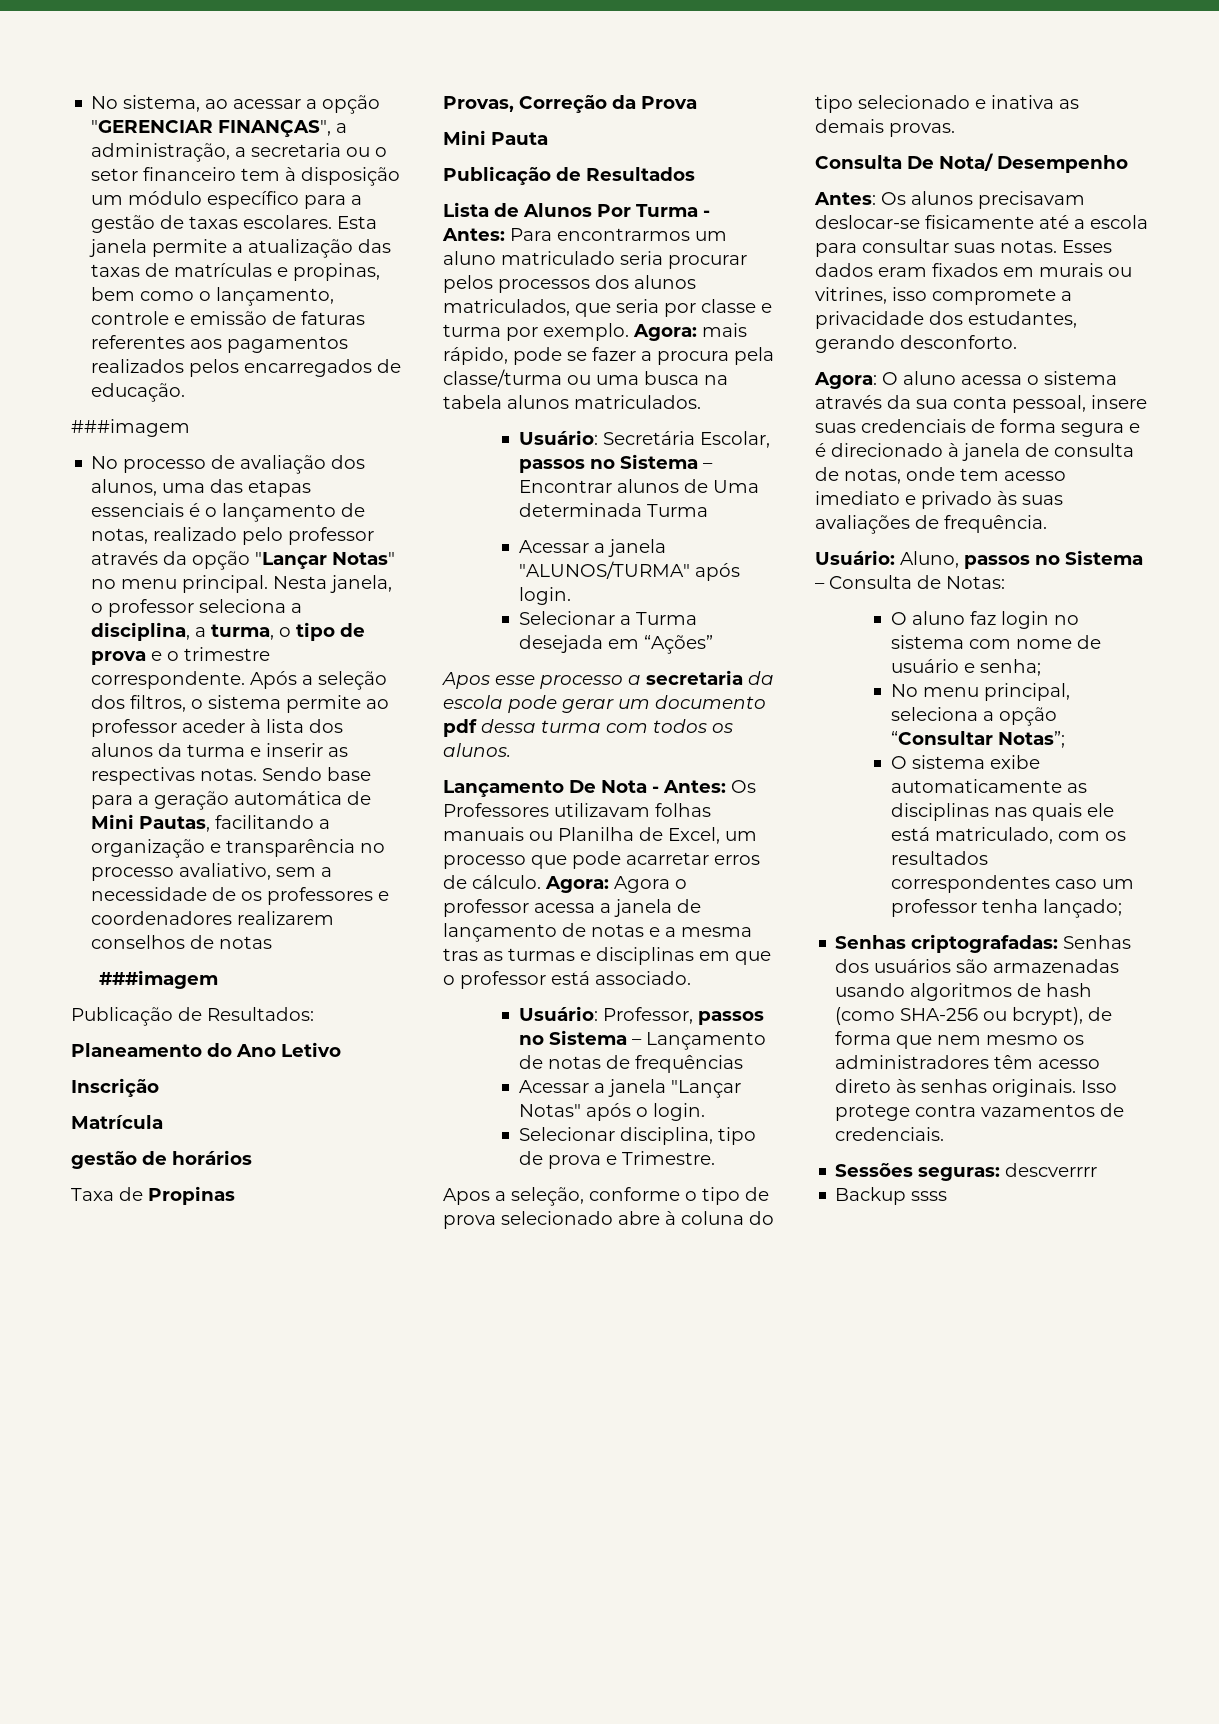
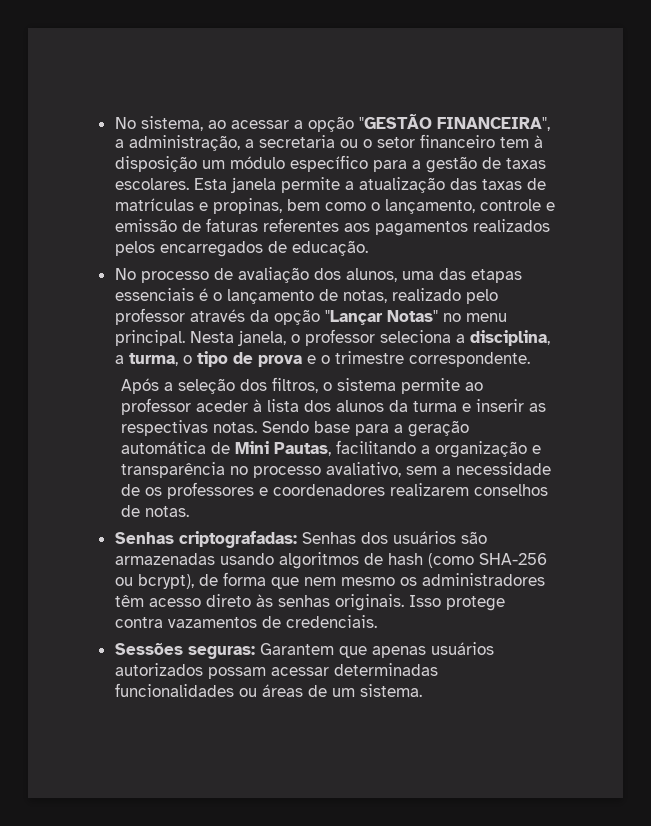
- No sistema, ao acessar a opção "GERENCIAR FINANÇAS", a administração, a secretaria ou o setor financeiro tem à disposição um módulo específico para a gestão de taxas escolares.
+ No sistema, ao acessar a opção "GESTÃO FINANCEIRA", a administração, a secretaria ou o setor financeiro tem à disposição um módulo específico para a gestão de taxas escolares.
  Esta janela permite a atualização das taxas de matrículas e propinas, bem como o lançamento, controle e emissão de faturas referentes aos pagamentos realizados pelos encarregados de educação.
- ###imagem
- Nesta janela, o professor seleciona a disciplina, a turma, o tipo de prova e o trimestre correspondente. Após a seleção dos filtros, o sistema permite ao professor aceder à lista dos alunos da turma e inserir as respectivas notas.
+ Nesta janela, o professor seleciona a disciplina, a turma, o tipo de prova e o trimestre correspondente.
+ Após a seleção dos filtros, o sistema permite ao professor aceder à lista dos alunos da turma e inserir as respectivas notas.
- Sendo base para a geração automática de Mini Pautas, facilitando a organização e transparência no processo avaliativo, sem a necessidade de os professores e coordenadores realizarem conselhos de notas
- ###imagem
- Publicação de Resultados:
- Planeamento do Ano Letivo
- Inscrição
- Matrícula
- gestão de horários
- Taxa de Propinas
- Provas, Correção da Prova
- Mini Pauta
- Publicação de Resultados
- Lista de Alunos Por Turma - Antes: Para encontrarmos um aluno matriculado seria procurar pelos processos dos alunos matriculados, que seria por classe e turma por exemplo. Agora: mais rápido, pode se fazer a procura pela classe/turma ou uma busca na tabela alunos matriculados.
- Usuário: Secretária Escolar, passos no Sistema – Encontrar alunos de Uma determinada Turma
- Acessar a janela "ALUNOS/TURMA" após login.
- Selecionar a Turma desejada em “Ações”
- Apos esse processo a secretaria da escola pode gerar um documento pdf dessa turma com todos os alunos.
- Lançamento De Nota - Antes: Os Professores utilizavam folhas manuais ou Planilha de Excel, um processo que pode acarretar erros de cálculo. Agora: Agora o professor acessa a janela de lançamento de notas e a mesma tras as turmas e disciplinas em que o professor está associado.
- Usuário: Professor, passos no Sistema – Lançamento de notas de frequências
- Acessar a janela "Lançar Notas" após o login.
- Selecionar disciplina, tipo de prova e Trimestre.
- Apos a seleção, conforme o tipo de prova selecionado abre à coluna do tipo selecionado e inativa as demais provas.
- Consulta De Nota/ Desempenho
- Antes: Os alunos precisavam deslocar-se fisicamente até a escola para consultar suas notas. Esses dados eram fixados em murais ou vitrines, isso compromete a privacidade dos estudantes, gerando desconforto.
- Agora: O aluno acessa o sistema através da sua conta pessoal, insere suas credenciais de forma segura e é direcionado à janela de consulta de notas, onde tem acesso imediato e privado às suas avaliações de frequência.
- Usuário: Aluno, passos no Sistema – Consulta de Notas:
- O aluno faz login no sistema com nome de usuário e senha;
- No menu principal, seleciona a opção “Consultar Notas”;
- O sistema exibe automaticamente as disciplinas nas quais ele está matriculado, com os resultados correspondentes caso um professor tenha lançado;
+ Sendo base para a geração automática de Mini Pautas, facilitando a organização e transparência no processo avaliativo, sem a necessidade de os professores e coordenadores realizarem conselhos de notas.
- Sessões seguras: descverrrr
- Backup ssss
+ Sessões seguras: Garantem que apenas usuários autorizados possam acessar determinadas funcionalidades ou áreas de um sistema.

